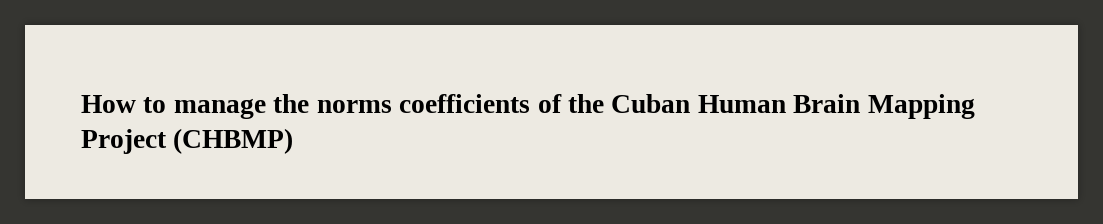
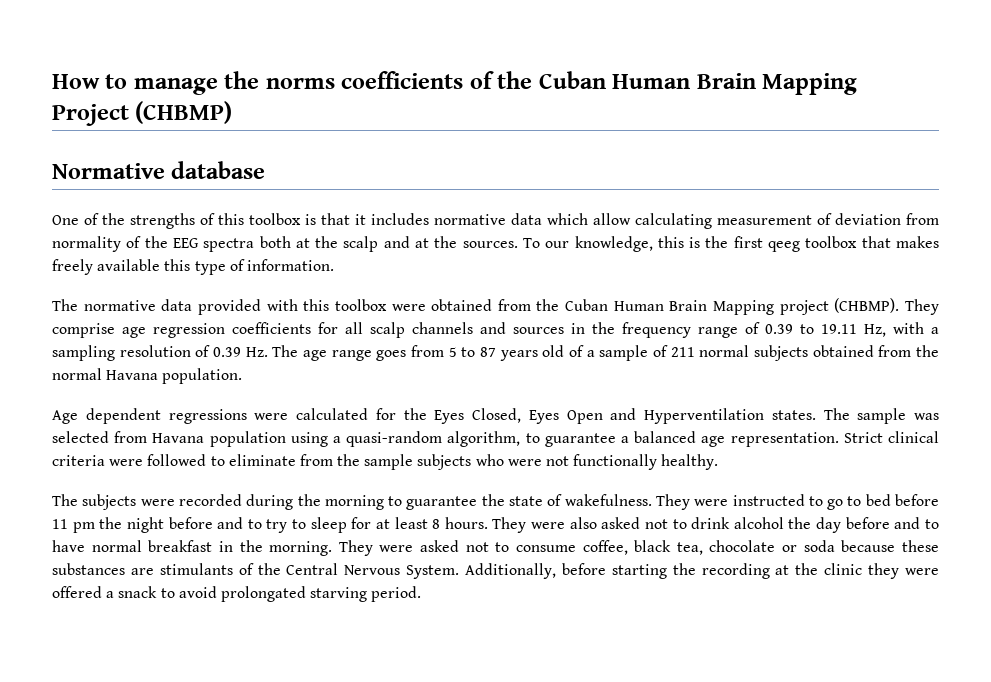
+ Normative database
+ One of the strengths of this toolbox is that it includes normative data which allow calculating measurement of deviation from normality of the EEG spectra both at the scalp and at the sources. To our knowledge, this is the first qeeg toolbox that makes freely available this type of information.
+ The normative data provided with this toolbox were obtained from the Cuban Human Brain Mapping project (CHBMP). They comprise age regression coefficients for all scalp channels and sources in the frequency range of 0.39 to 19.11 Hz, with a sampling resolution of 0.39 Hz. The age range goes from 5 to 87 years old of a sample of 211 normal subjects obtained from the normal Havana population.
+ Age dependent regressions were calculated for the Eyes Closed, Eyes Open and Hyperventilation states. The sample was selected from Havana population using a quasi-random algorithm, to guarantee a balanced age representation. Strict clinical criteria were followed to eliminate from the sample subjects who were not functionally healthy.
+ The subjects were recorded during the morning to guarantee the state of wakefulness. They were instructed to go to bed before 11 pm the night before and to try to sleep for at least 8 hours. They were also asked not to drink alcohol the day before and to have normal breakfast in the morning. They were asked not to consume coffee, black tea, chocolate or soda because these substances are stimulants of the Central Nervous System. Additionally, before starting the recording at the clinic they were offered a snack to avoid prolongated starving period.

